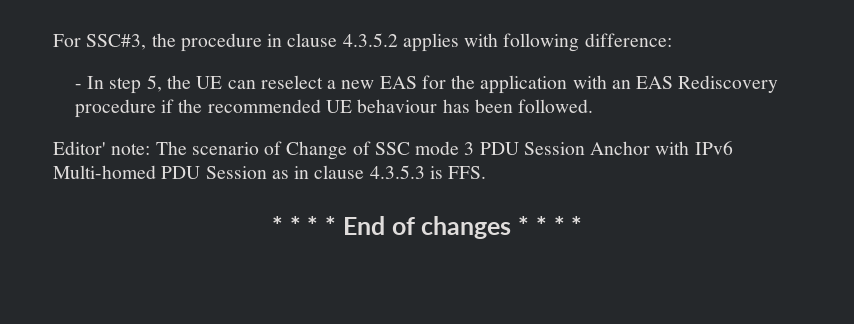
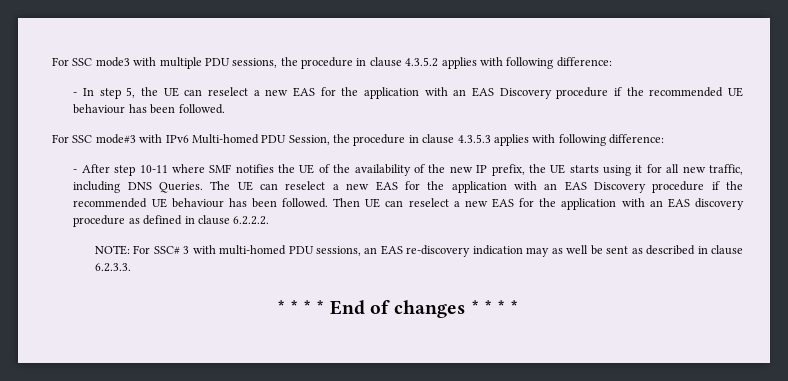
- For SSC#3, the procedure in clause 4.3.5.2 applies with following difference:
+ For SSC mode3 with multiple PDU sessions, the procedure in clause 4.3.5.2 applies with following difference:
- - In step 5, the UE can reselect a new EAS for the application with an EAS Rediscovery procedure if the recommended UE behaviour has been followed.
+ - In step 5, the UE can reselect a new EAS for the application with an EAS Discovery procedure if the recommended UE behaviour has been followed.
- Editor' note: The scenario of Change of SSC mode 3 PDU Session Anchor with IPv6 Multi-homed PDU Session as in clause 4.3.5.3 is FFS.
+ For SSC mode#3 with IPv6 Multi-homed PDU Session, the procedure in clause 4.3.5.3 applies with following difference:
+ - After step 10-11 where SMF notifies the UE of the availability of the new IP prefix, the UE starts using it for all new traffic, including DNS Queries. The UE can reselect a new EAS for the application with an EAS Discovery procedure if the recommended UE behaviour has been followed. Then UE can reselect a new EAS for the application with an EAS discovery procedure as defined in clause 6.2.2.2.
+ NOTE: For SSC# 3 with multi-homed PDU sessions, an EAS re-discovery indication may as well be sent as described in clause 6.2.3.3.

